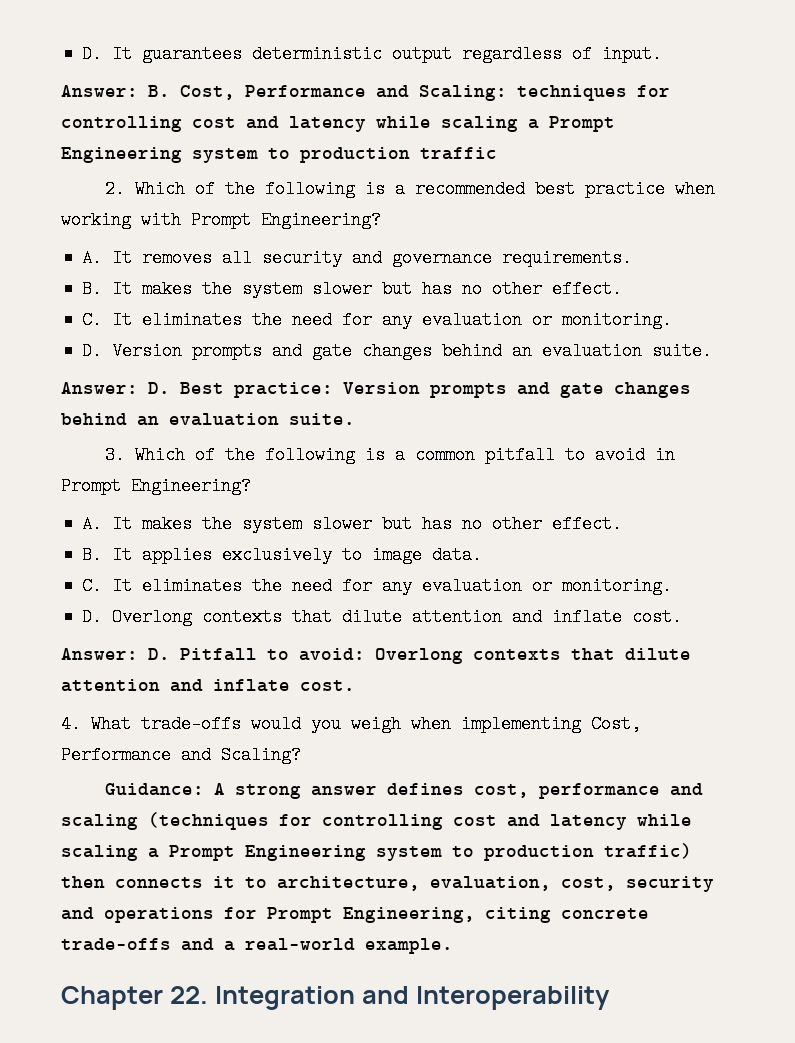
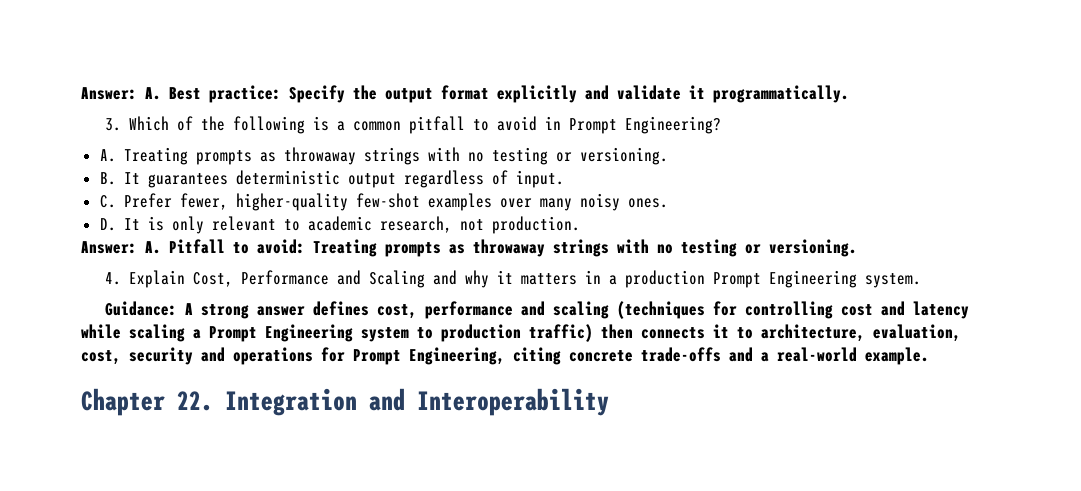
- D. It guarantees deterministic output regardless of input.
- Answer: B. Cost, Performance and Scaling: techniques for controlling cost and latency while scaling a Prompt Engineering system to production traffic
- 2. Which of the following is a recommended best practice when working with Prompt Engineering?
- A. It removes all security and governance requirements.
- B. It makes the system slower but has no other effect.
- C. It eliminates the need for any evaluation or monitoring.
- D. Version prompts and gate changes behind an evaluation suite.
- Answer: D. Best practice: Version prompts and gate changes behind an evaluation suite.
+ Answer: A. Best practice: Specify the output format explicitly and validate it programmatically.
- A. It makes the system slower but has no other effect.
- B. It applies exclusively to image data.
- C. It eliminates the need for any evaluation or monitoring.
- D. Overlong contexts that dilute attention and inflate cost.
- Answer: D. Pitfall to avoid: Overlong contexts that dilute attention and inflate cost.
- 4. What trade-offs would you weigh when implementing Cost, Performance and Scaling?
+ A. Treating prompts as throwaway strings with no testing or versioning.
+ B. It guarantees deterministic output regardless of input.
+ C. Prefer fewer, higher-quality few-shot examples over many noisy ones.
+ D. It is only relevant to academic research, not production.
+ Answer: A. Pitfall to avoid: Treating prompts as throwaway strings with no testing or versioning.
+ 4. Explain Cost, Performance and Scaling and why it matters in a production Prompt Engineering system.

